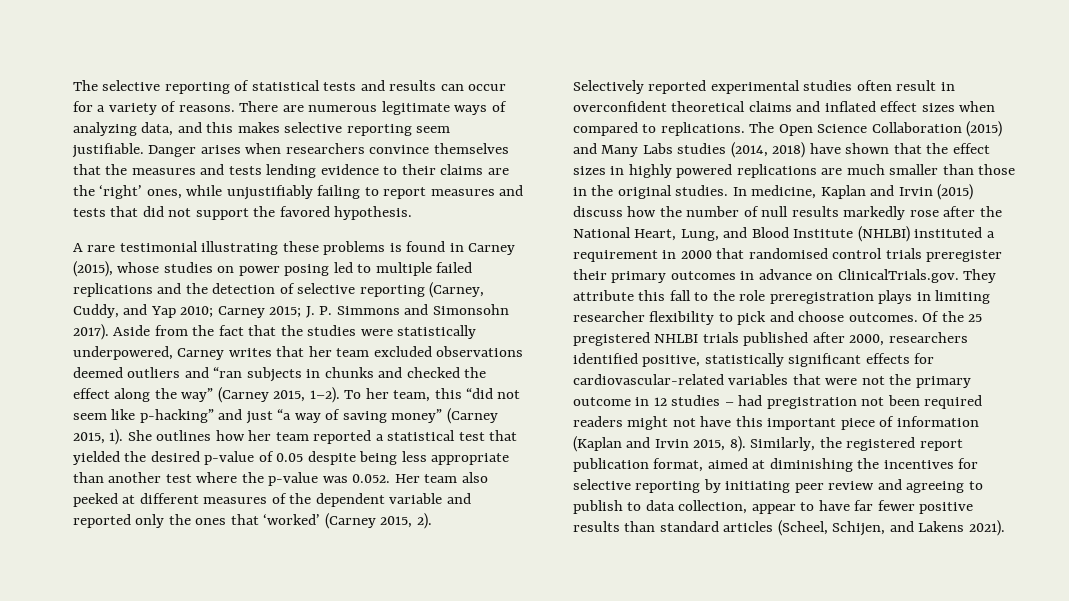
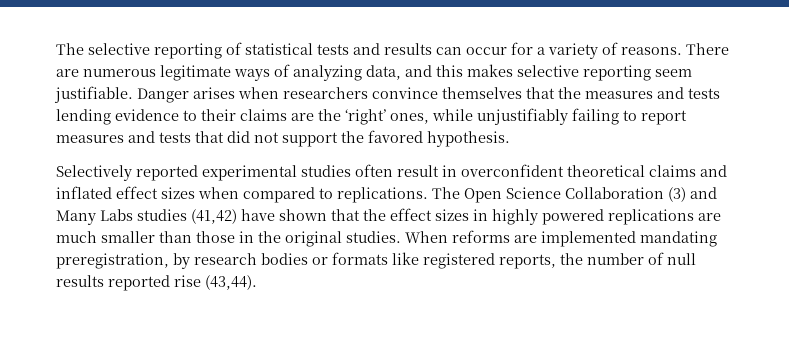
- A rare testimonial illustrating these problems is found in Carney (2015), whose studies on power posing led to multiple failed replications and the detection of selective reporting (Carney, Cuddy, and Yap 2010; Carney 2015; J. P. Simmons and Simonsohn 2017). Aside from the fact that the studies were statistically underpowered, Carney writes that her team excluded observations deemed outliers and “ran subjects in chunks and checked the effect along the way” (Carney 2015, 1–2). To her team, this “did not seem like p-hacking” and just “a way of saving money” (Carney 2015, 1). She outlines how her team reported a statistical test that yielded the desired p-value of 0.05 despite being less appropriate than another test where the p-value was 0.052. Her team also peeked at different measures of the dependent variable and reported only the ones that ‘worked’ (Carney 2015, 2).
- The Open Science Collaboration (2015) and Many Labs studies (2014, 2018) have shown that the effect sizes in highly powered replications are much smaller than those in the original studies.
+ The Open Science Collaboration (3) and Many Labs studies (41,42) have shown that the effect sizes in highly powered replications are much smaller than those in the original studies.
- In medicine, Kaplan and Irvin (2015) discuss how the number of null results markedly rose after the National Heart, Lung, and Blood Institute (NHLBI) instituted a requirement in 2000 that randomised control trials preregister their primary outcomes in advance on ClinicalTrials.gov. They attribute this fall to the role preregistration plays in limiting researcher flexibility to pick and choose outcomes. Of the 25 pregistered NHLBI trials published after 2000, researchers identified positive, statistically significant effects for cardiovascular-related variables that were not the primary outcome in 12 studies – had pregistration not been required readers might not have this important piece of information (Kaplan and Irvin 2015, 8). Similarly, the registered report publication format, aimed at diminishing the incentives for selective reporting by initiating peer review and agreeing to publish to data collection, appear to have far fewer positive results than standard articles (Scheel, Schijen, and Lakens 2021).
+ When reforms are implemented mandating preregistration, by research bodies or formats like registered reports, the number of null results reported rise (43,44).

